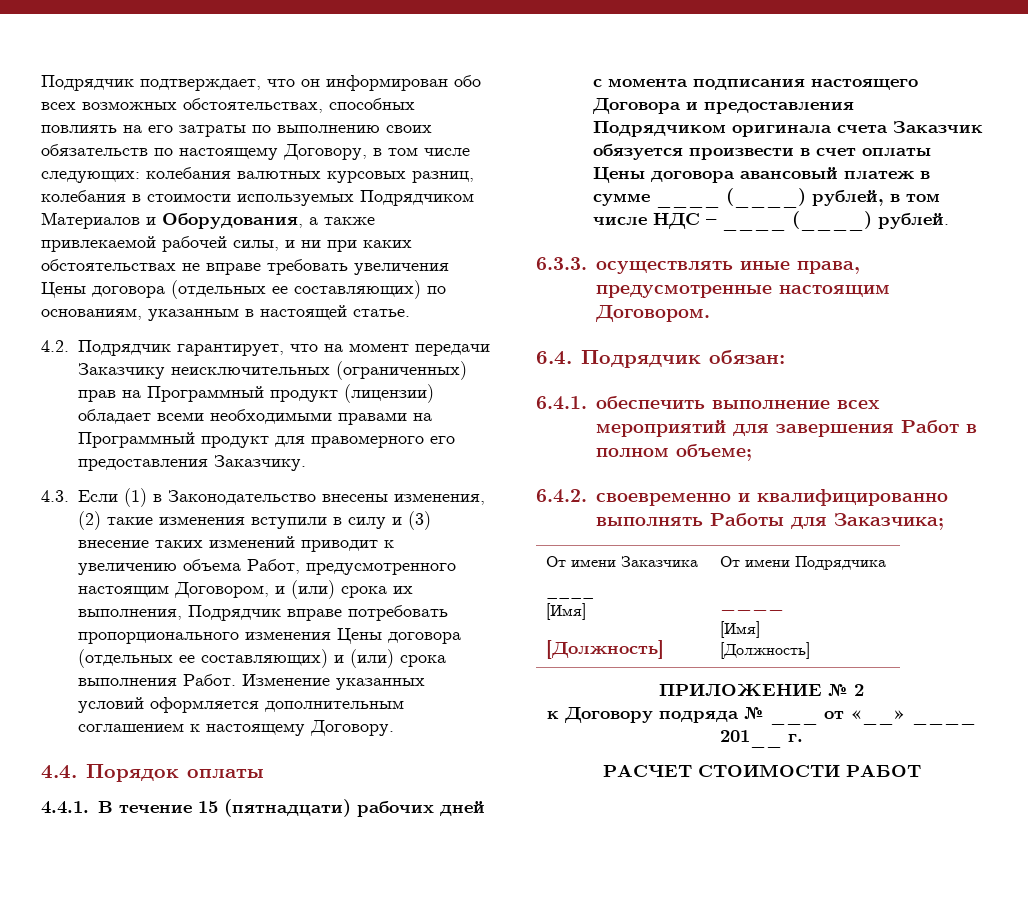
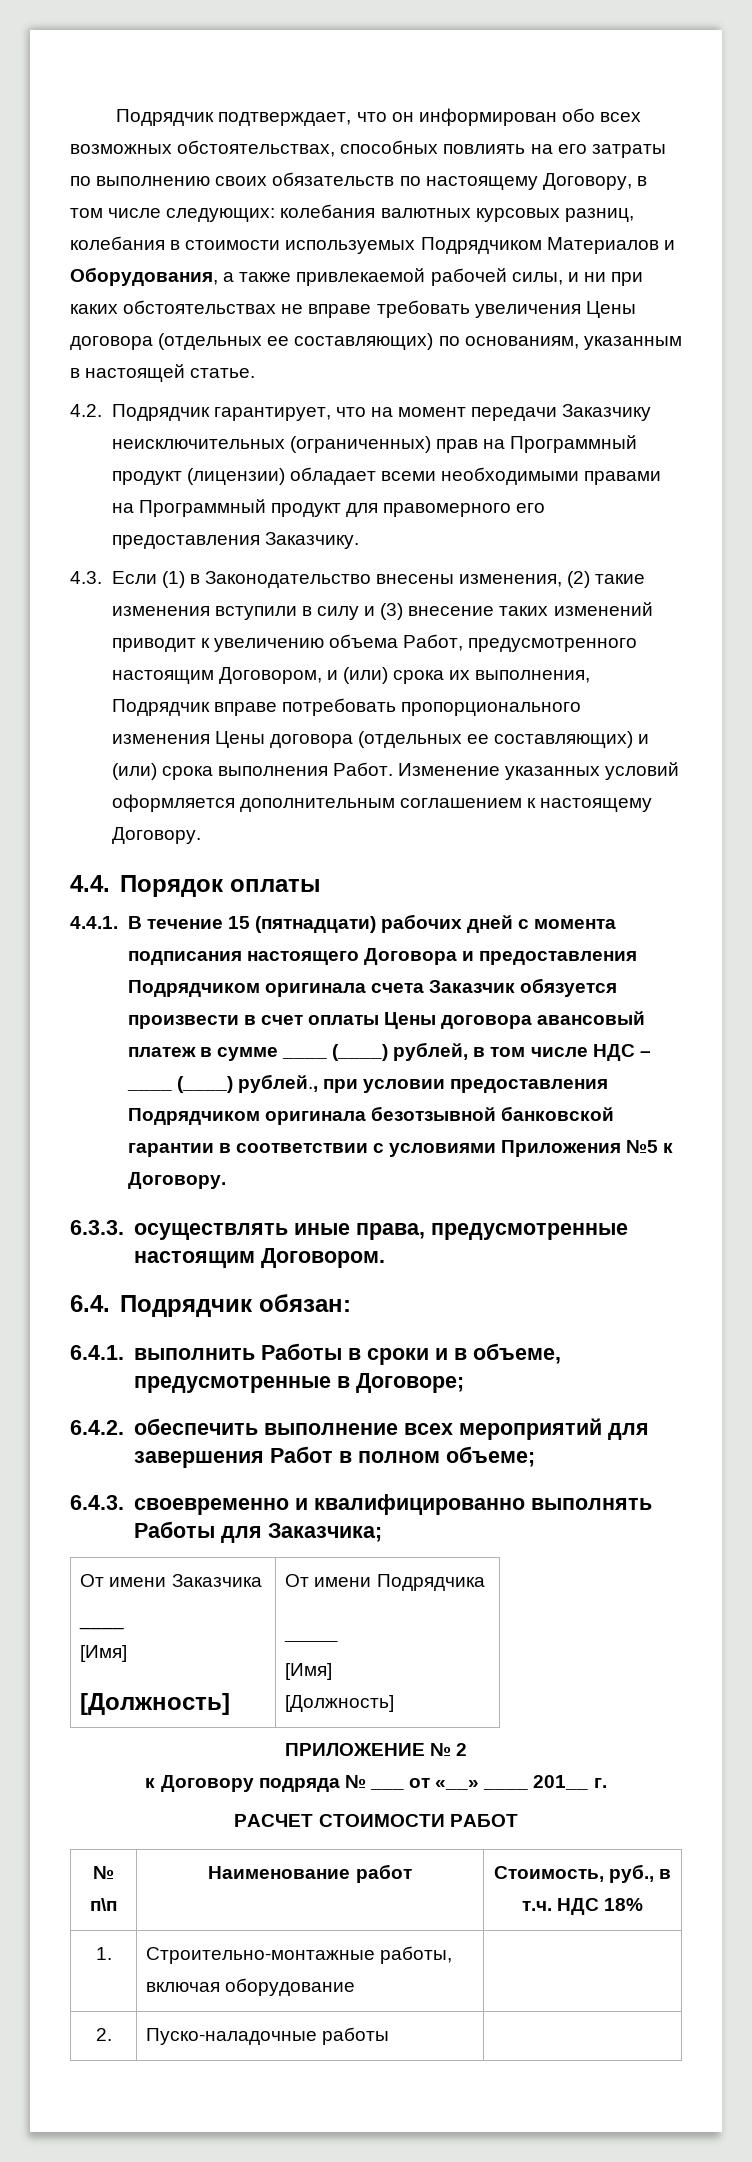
- 4.4.1. В течение 15 (пятнадцати) рабочих дней с момента подписания настоящего Договора и предоставления Подрядчиком оригинала счета Заказчик обязуется произвести в счет оплаты Цены договора авансовый платеж в сумме ____ (____) рублей, в том числе НДС – ____ (____) рублей.
+ 4.4.1. В течение 15 (пятнадцати) рабочих дней с момента подписания настоящего Договора и предоставления Подрядчиком оригинала счета Заказчик обязуется произвести в счет оплаты Цены договора авансовый платеж в сумме ____ (____) рублей, в том числе НДС – ____ (____) рублей., при условии предоставления Подрядчиком оригинала безотзывной банковской гарантии в соответствии с условиями Приложения №5 к Договору.
- 6.4.1. обеспечить выполнение всех мероприятий для завершения Работ в полном объеме;
+ 6.4.1. выполнить Работы в сроки и в объеме, предусмотренные в Договоре;
+ 6.4.2. обеспечить выполнение всех мероприятий для завершения Работ в полном объеме;
- 6.4.2. своевременно и квалифицированно выполнять Работы для Заказчика;
+ 6.4.3. своевременно и квалифицированно выполнять Работы для Заказчика;
+ № п\п | Наименование работ | Стоимость, руб., в т.ч. НДС 18%
+ 1. | Строительно-монтажные работы, включая оборудование |
+ 2. | Пуско-наладочные работы |

